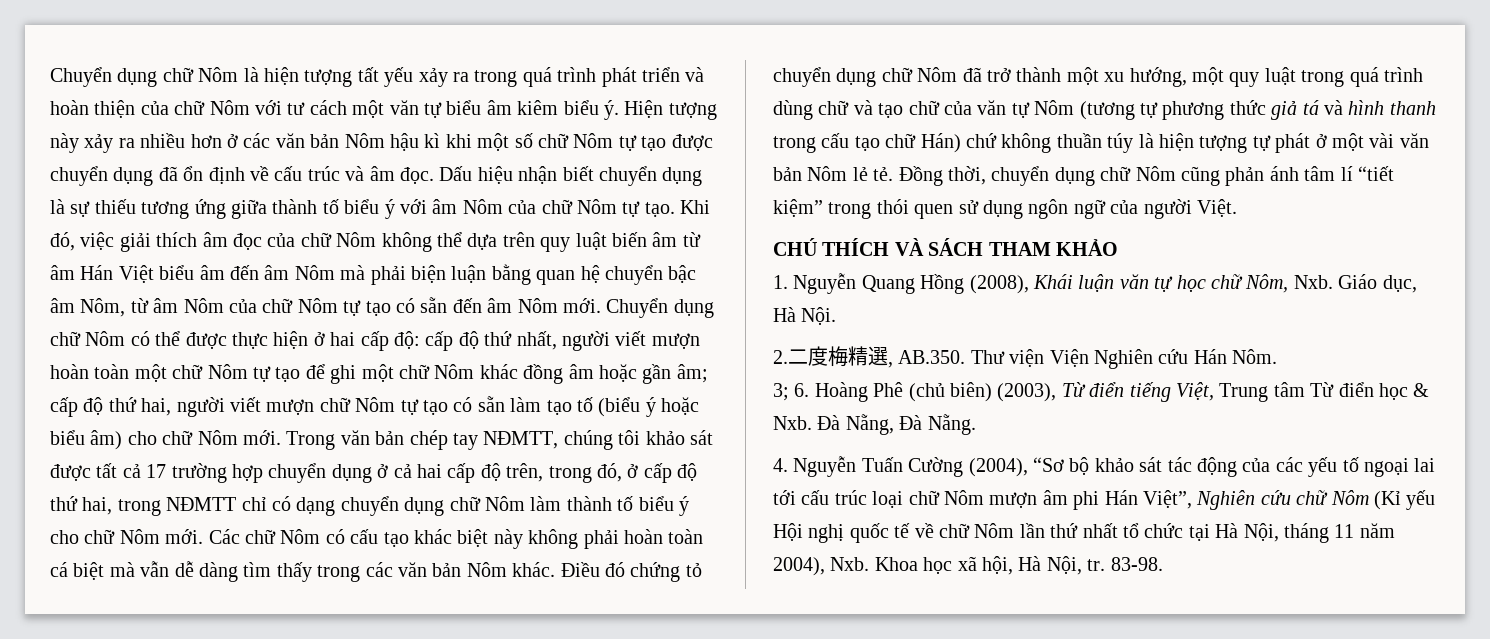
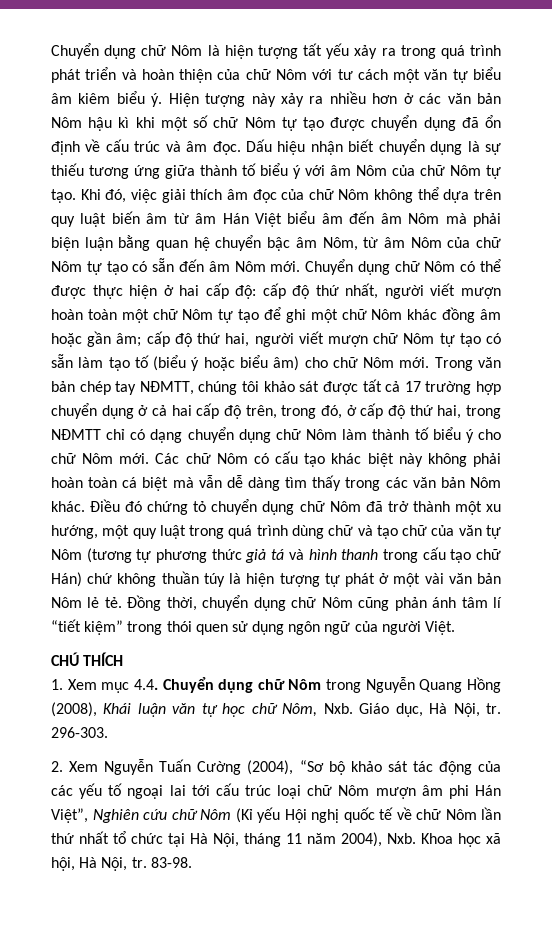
- CHÚ THÍCH VÀ SÁCH THAM KHẢO
- 1. Nguyễn Quang Hồng (2008), Khái luận văn tự học chữ Nôm, Nxb. Giáo dục, Hà Nội.
- 2.二度梅精選, AB.350. Thư viện Viện Nghiên cứu Hán Nôm.
- 3; 6. Hoàng Phê (chủ biên) (2003), Từ điển tiếng Việt, Trung tâm Từ điển học & Nxb. Đà Nẵng, Đà Nẵng.
- 4. Nguyễn Tuấn Cường (2004), “Sơ bộ khảo sát tác động của các yếu tố ngoại lai tới cấu trúc loại chữ Nôm mượn âm phi Hán Việt”, Nghiên cứu chữ Nôm (Kỉ yếu Hội nghị quốc tế về chữ Nôm lần thứ nhất tổ chức tại Hà Nội, tháng 11 năm 2004), Nxb. Khoa học xã hội, Hà Nội, tr.
+ CHÚ THÍCH
+ 1. Xem mục 4.4. Chuyển dụng chữ Nôm trong Nguyễn Quang Hồng (2008), Khái luận văn tự học chữ Nôm, Nxb. Giáo dục, Hà Nội, tr. 296-303.
+ 2. Xem Nguyễn Tuấn Cường (2004), “Sơ bộ khảo sát tác động của các yếu tố ngoại lai tới cấu trúc loại chữ Nôm mượn âm phi Hán Việt”, Nghiên cứu chữ Nôm (Kỉ yếu Hội nghị quốc tế về chữ Nôm lần thứ nhất tổ chức tại Hà Nội, tháng 11 năm 2004), Nxb. Khoa học xã hội, Hà Nội, tr.

